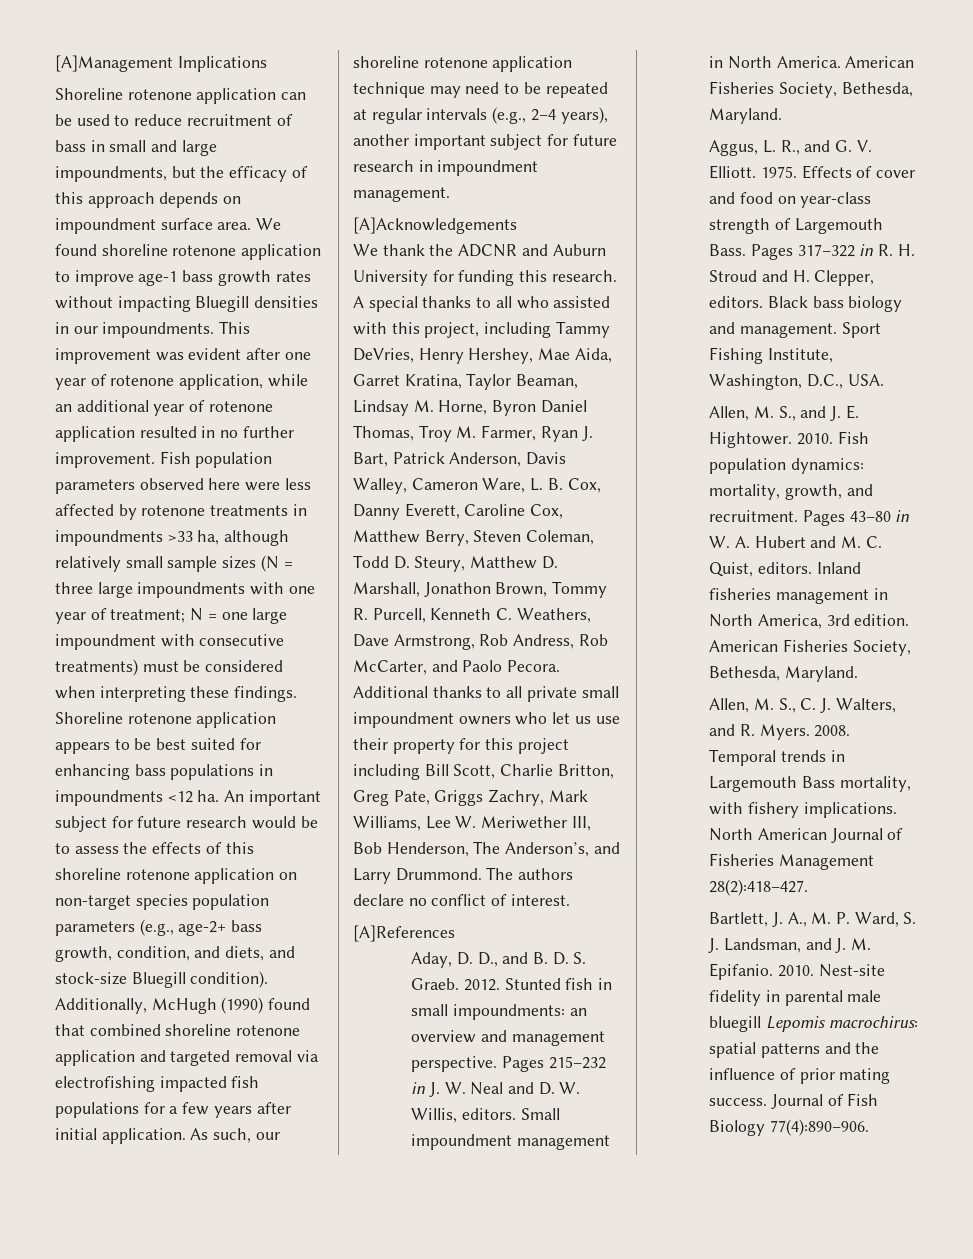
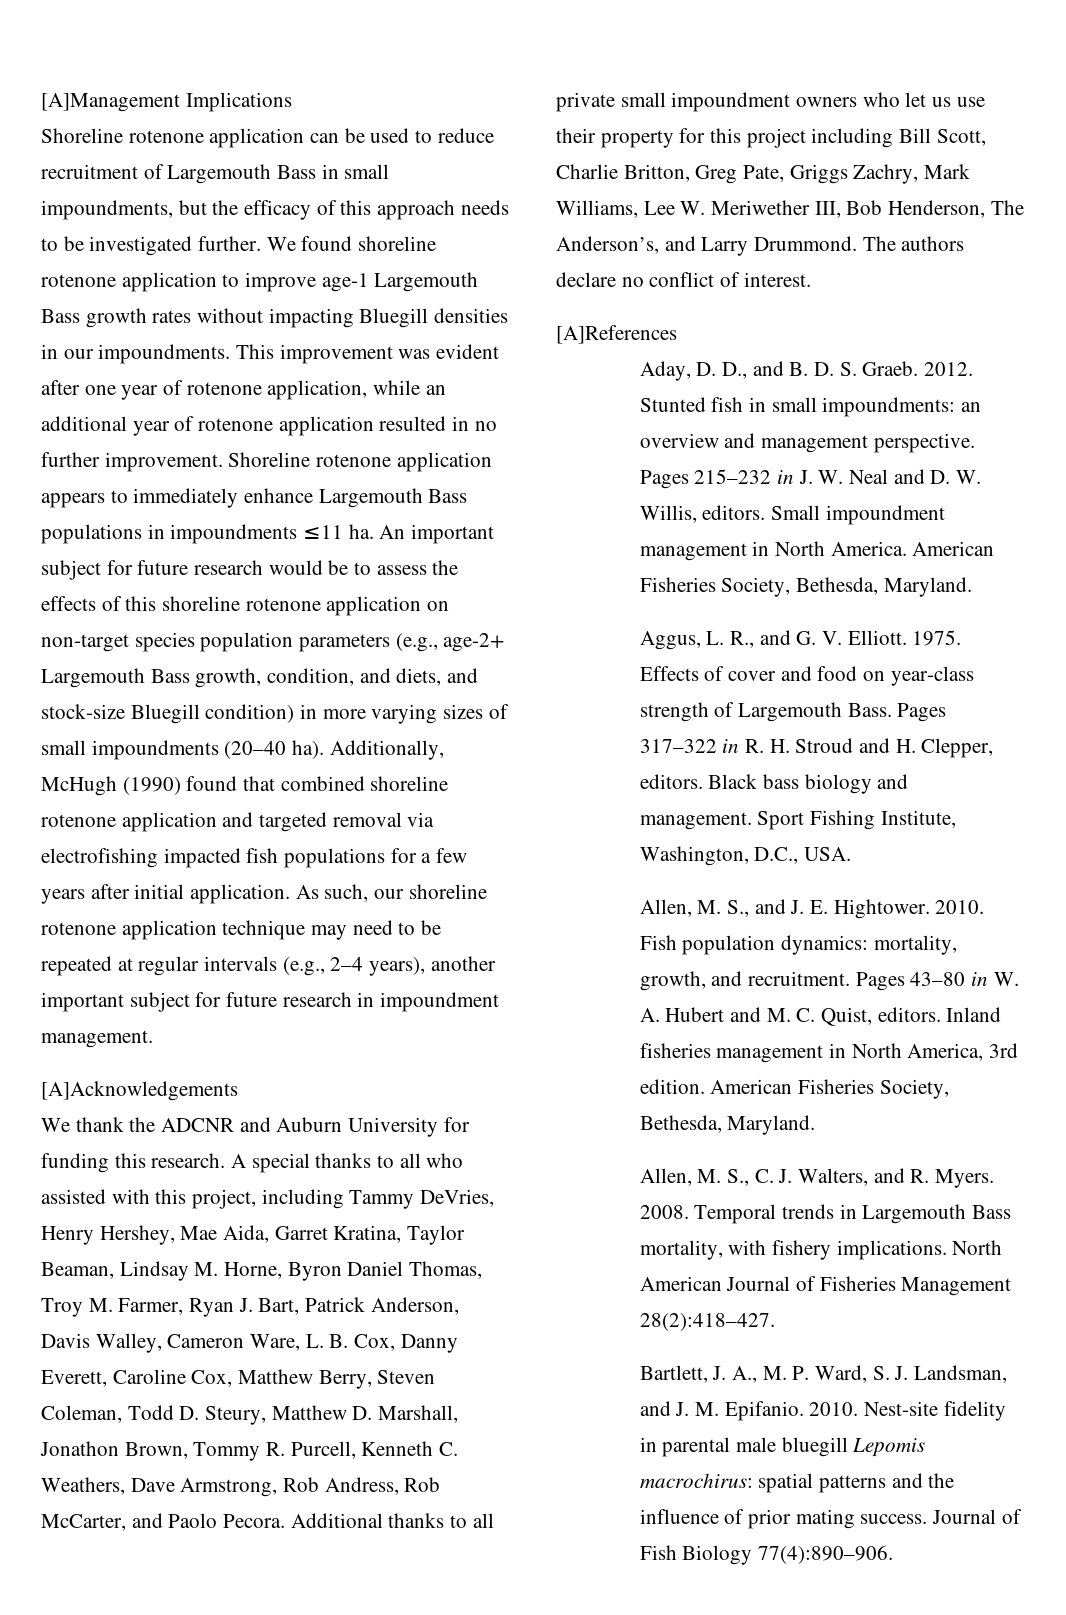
- Shoreline rotenone application can be used to reduce recruitment of bass in small and large impoundments, but the efficacy of this approach depends on impoundment surface area.
+ Shoreline rotenone application can be used to reduce recruitment of Largemouth Bass in small impoundments, but the efficacy of this approach needs to be investigated further.
- We found shoreline rotenone application to improve age-1 bass growth rates without impacting Bluegill densities in our impoundments.
+ We found shoreline rotenone application to improve age-1 Largemouth Bass growth rates without impacting Bluegill densities in our impoundments.
- Fish population parameters observed here were less affected by rotenone treatments in impoundments >33 ha, although relatively small sample sizes (N = three large impoundments with one year of treatment; N = one large impoundment with consecutive treatments) must be considered when interpreting these findings.
- Shoreline rotenone application appears to be best suited for enhancing bass populations in impoundments <12 ha.
+ Shoreline rotenone application appears to immediately enhance Largemouth Bass populations in impoundments ≤11 ha.
- An important subject for future research would be to assess the effects of this shoreline rotenone application on non-target species population parameters (e.g., age-2+ bass growth, condition, and diets, and stock-size Bluegill condition).
+ An important subject for future research would be to assess the effects of this shoreline rotenone application on non-target species population parameters (e.g., age-2+ Largemouth Bass growth, condition, and diets, and stock-size Bluegill condition) in more varying sizes of small impoundments (20–40 ha).

